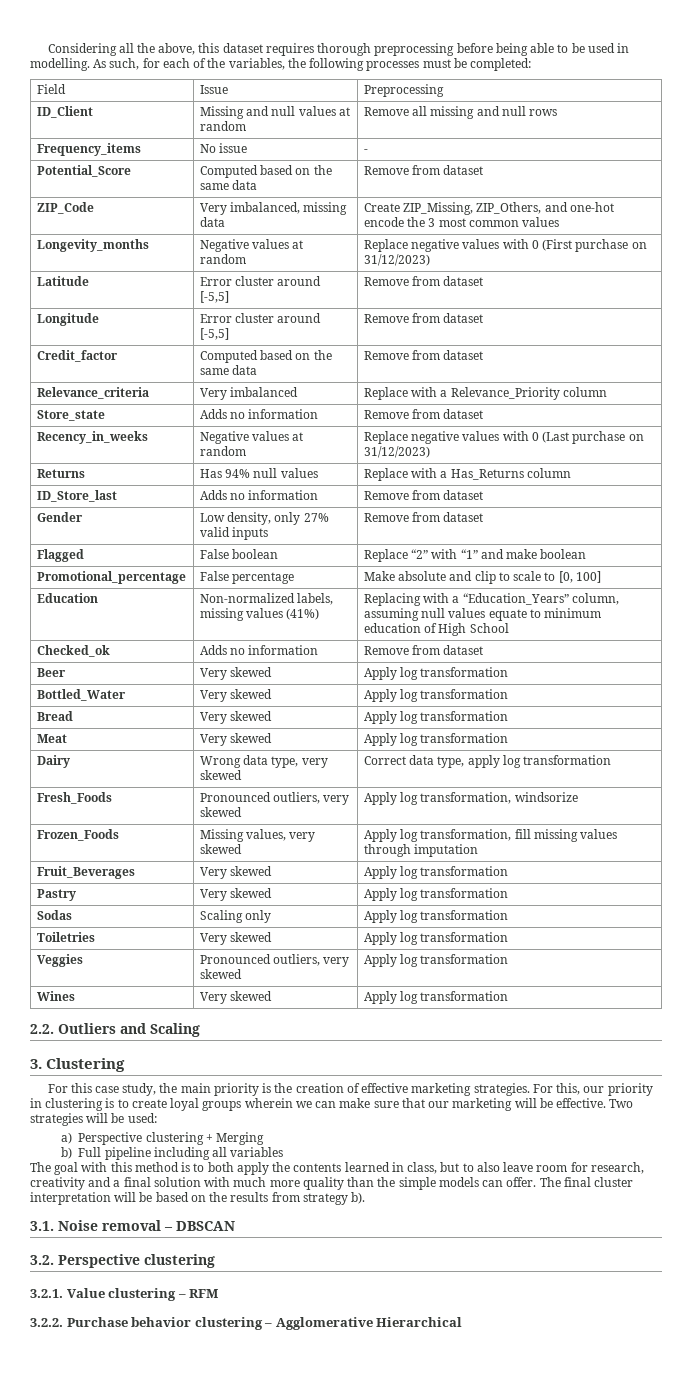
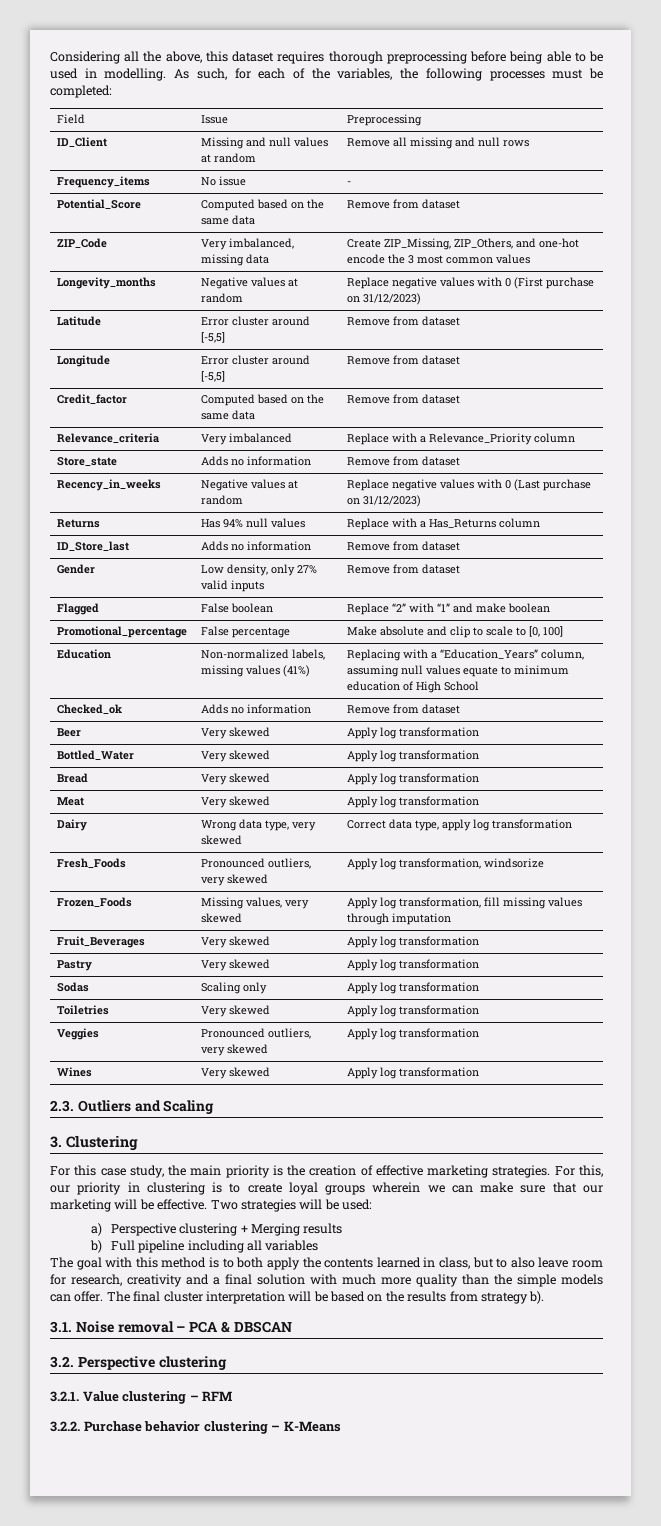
- 2.2. Outliers and Scaling
+ 2.3. Outliers and Scaling
- a) Perspective clustering + Merging
+ a) Perspective clustering + Merging results
- 3.1. Noise removal – DBSCAN
+ 3.1. Noise removal – PCA & DBSCAN
- 3.2.2. Purchase behavior clustering – Agglomerative Hierarchical
+ 3.2.2. Purchase behavior clustering – K-Means

